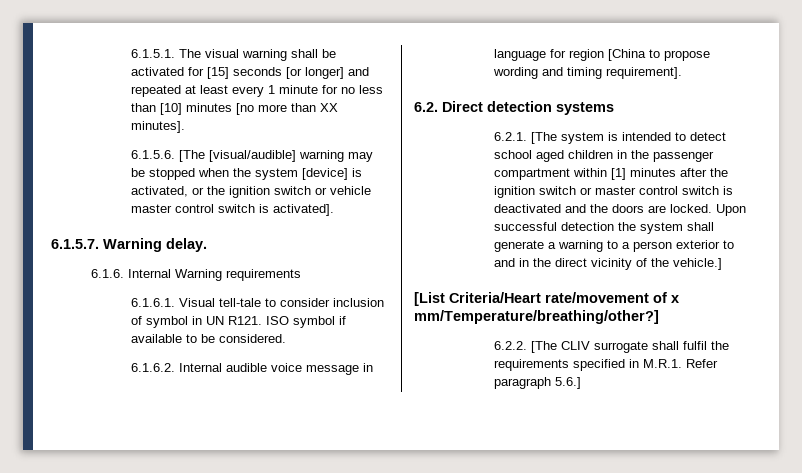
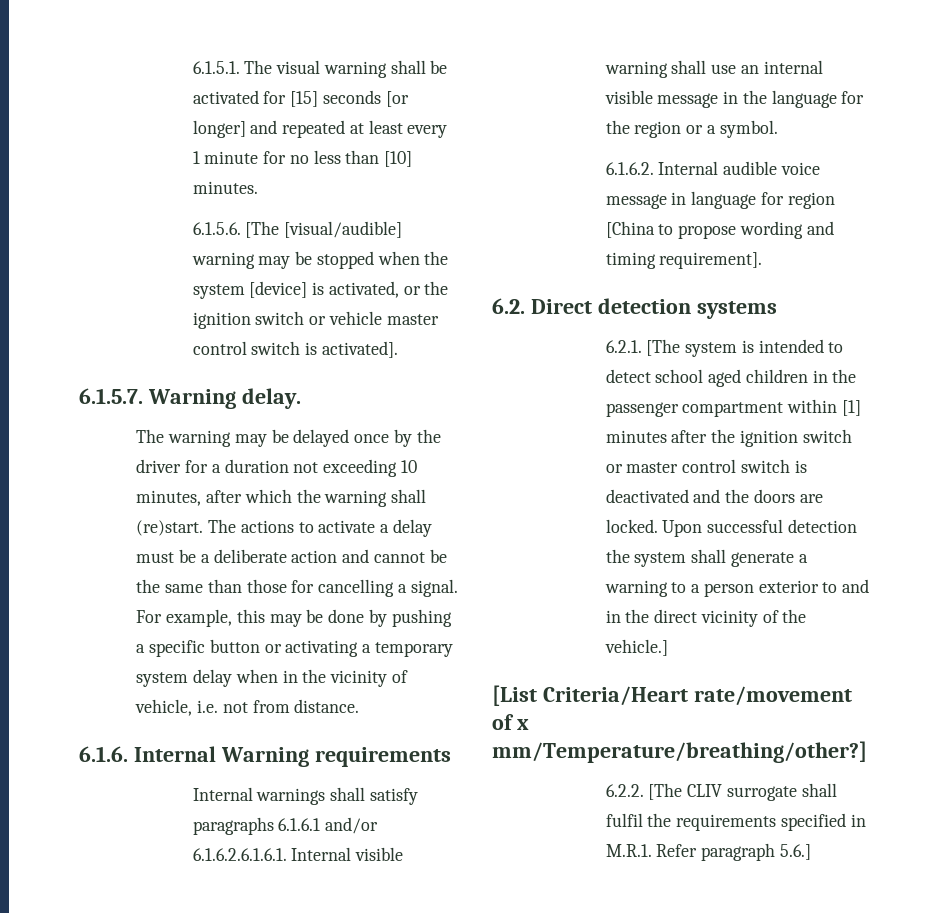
- 6.1.5.1. The visual warning shall be activated for [15] seconds [or longer] and repeated at least every 1 minute for no less than [10] minutes [no more than XX minutes].
+ 6.1.5.1. The visual warning shall be activated for [15] seconds [or longer] and repeated at least every 1 minute for no less than [10] minutes.
+ The warning may be delayed once by the driver for a duration not exceeding 10 minutes, after which the warning shall (re)start. The actions to activate a delay must be a deliberate action and cannot be the same than those for cancelling a signal. For example, this may be done by pushing a specific button or activating a temporary system delay when in the vicinity of vehicle, i.e. not from distance.
  6.1.6. Internal Warning requirements
- 6.1.6.1. Visual tell-tale to consider inclusion of symbol in UN R121. ISO symbol if available to be considered.
+ Internal warnings shall satisfy paragraphs 6.1.6.1 and/or 6.1.6.2.6.1.6.1. Internal visible warning shall use an internal visible message in the language for the region or a symbol.

